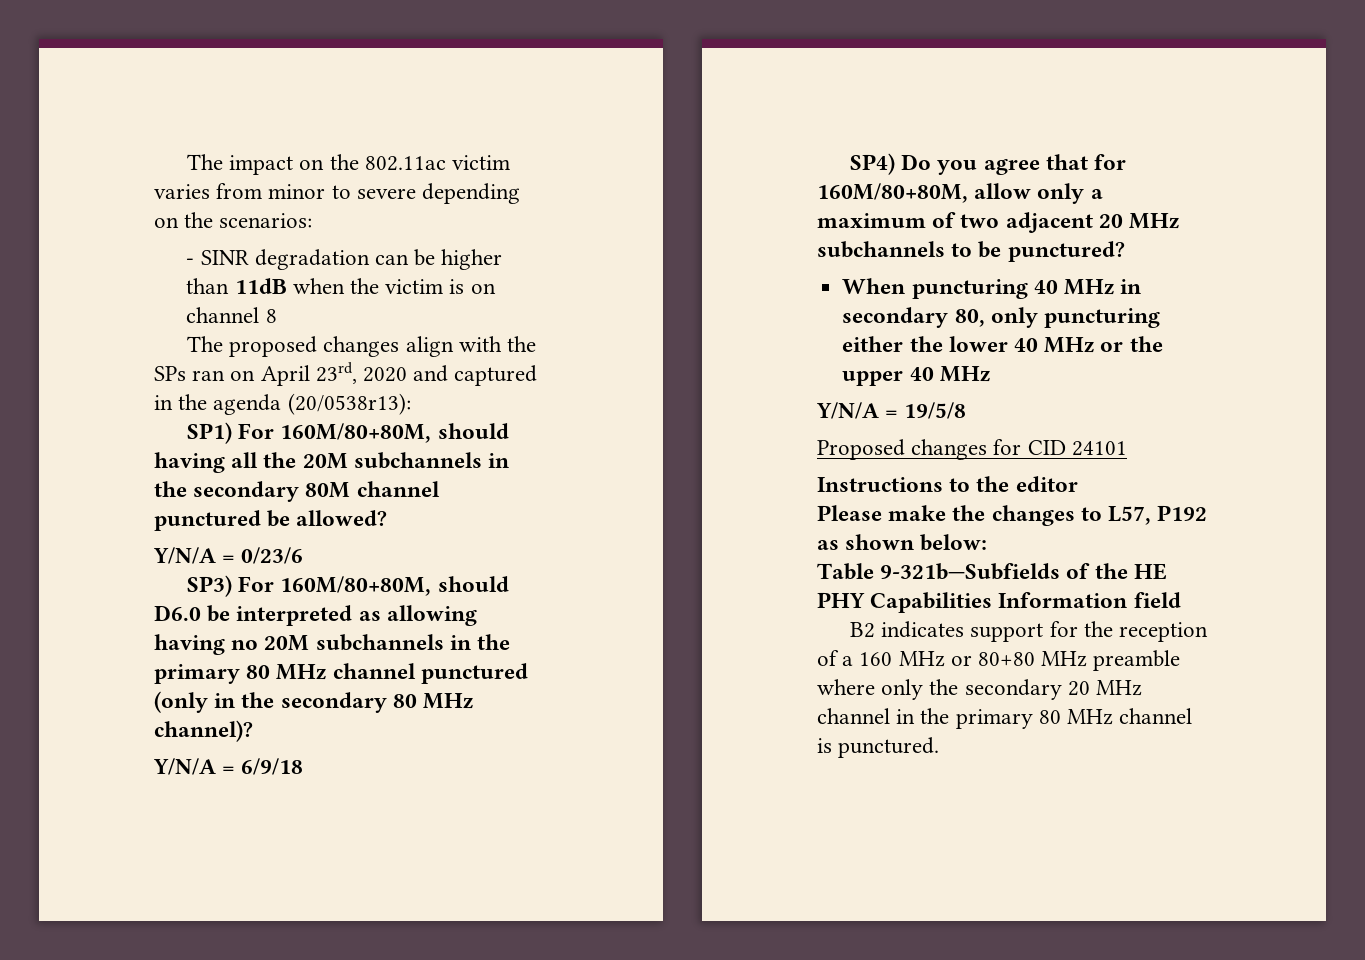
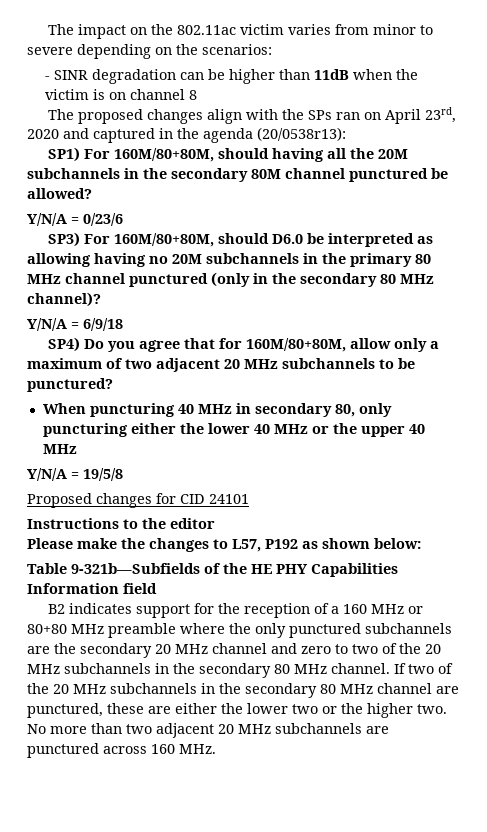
- B2 indicates support for the reception of a 160 MHz or 80+80 MHz preamble where only the secondary 20 MHz channel in the primary 80 MHz channel is punctured.
+ B2 indicates support for the reception of a 160 MHz or 80+80 MHz preamble where the only punctured subchannels are the secondary 20 MHz channel and zero to two of the 20 MHz subchannels in the secondary 80 MHz channel. If two of the 20 MHz subchannels in the secondary 80 MHz channel are punctured, these are either the lower two or the higher two. No more than two adjacent 20 MHz subchannels are punctured across 160 MHz.

